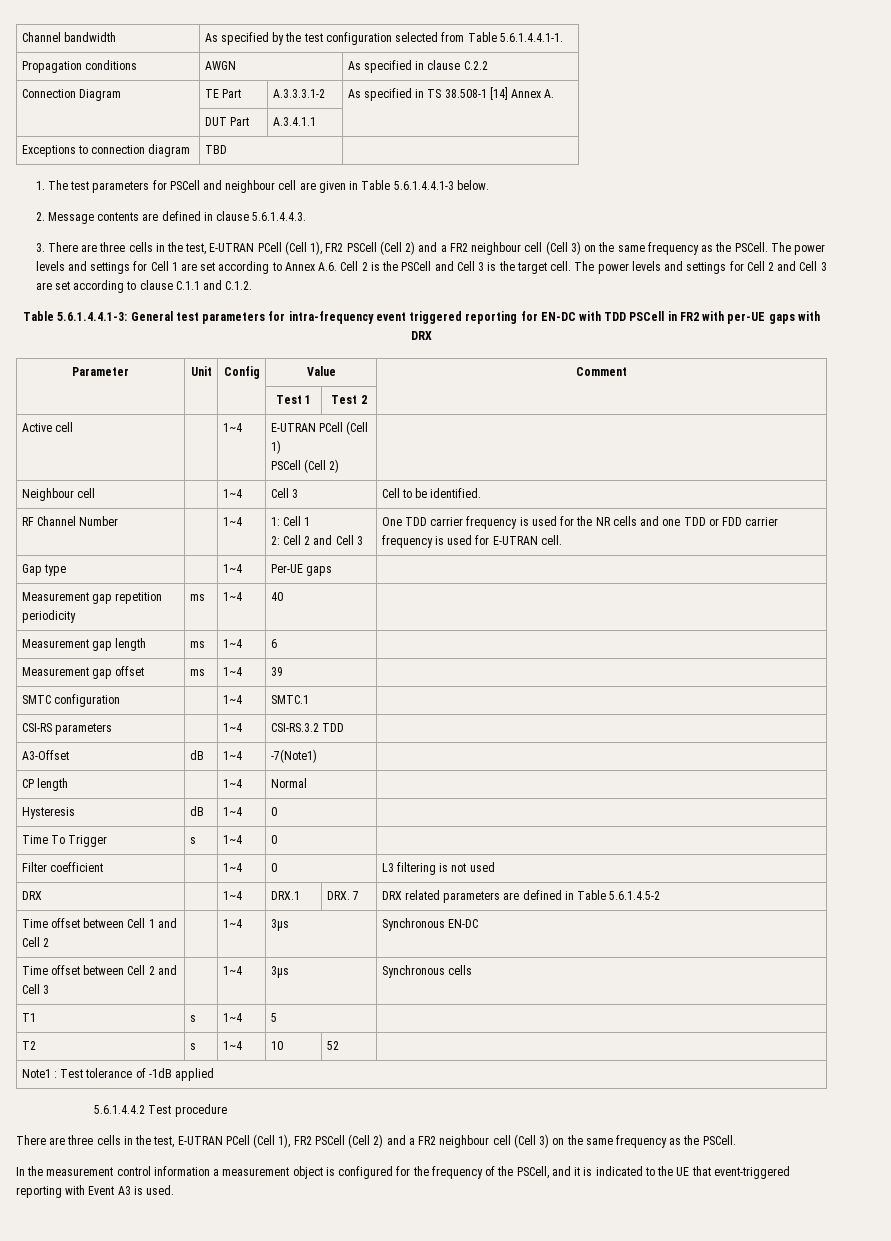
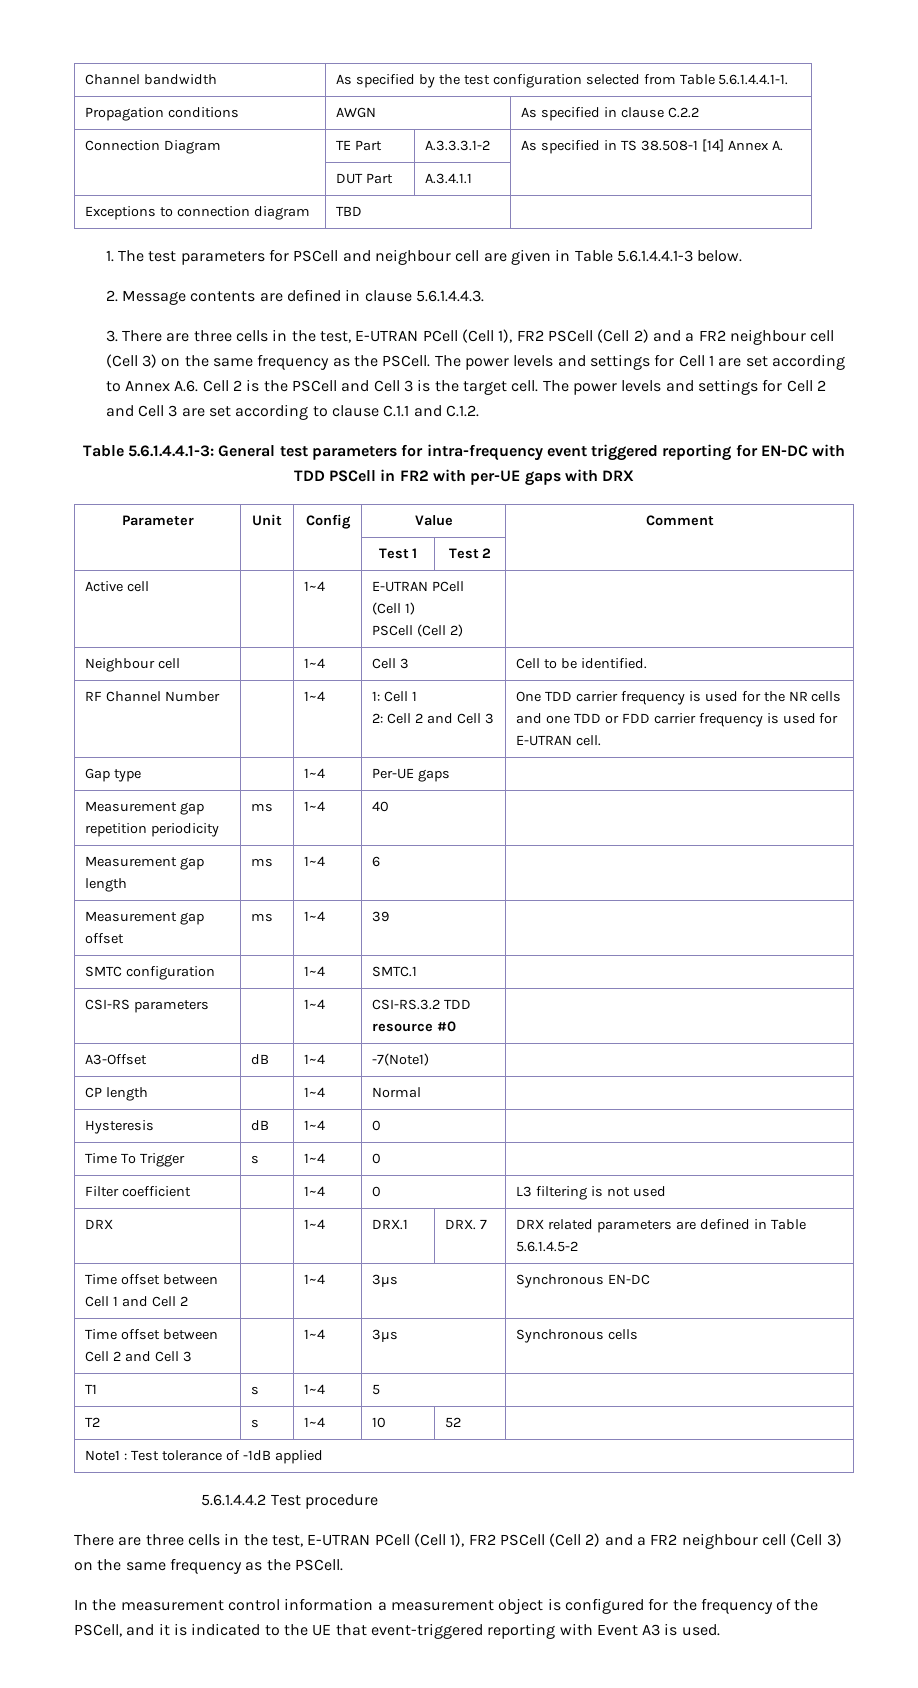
- CSI-RS parameters | | 1~4 | CSI-RS.3.2 TDD |
+ CSI-RS parameters | | 1~4 | CSI-RS.3.2 TDD resource #0 |

